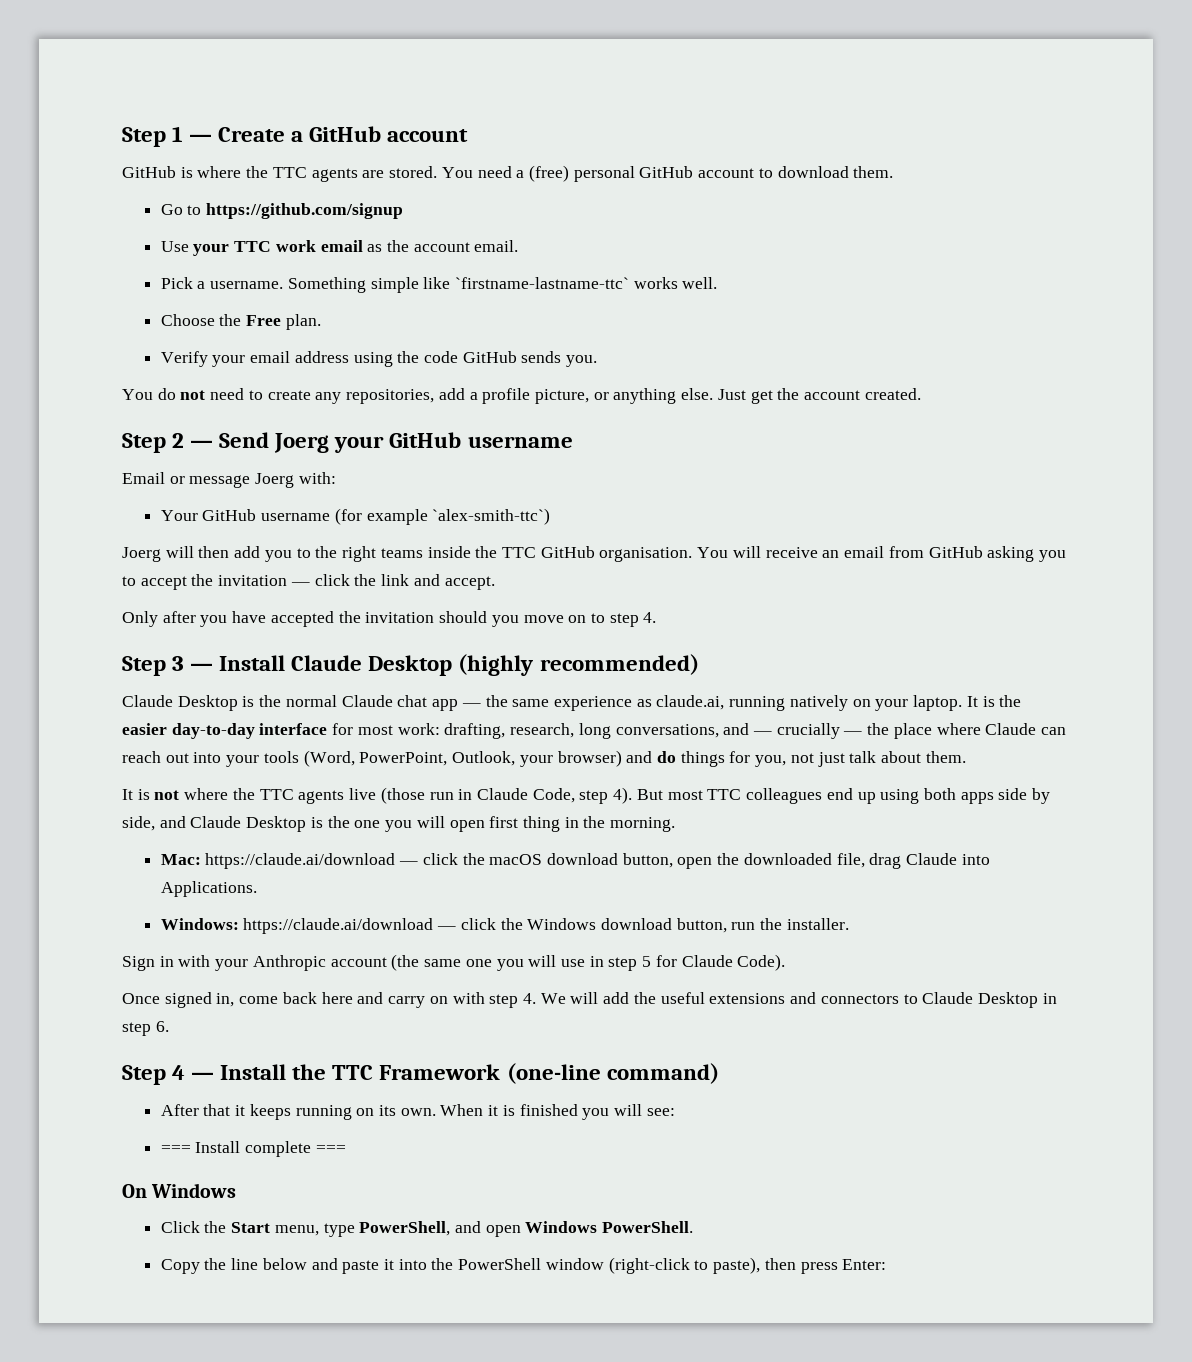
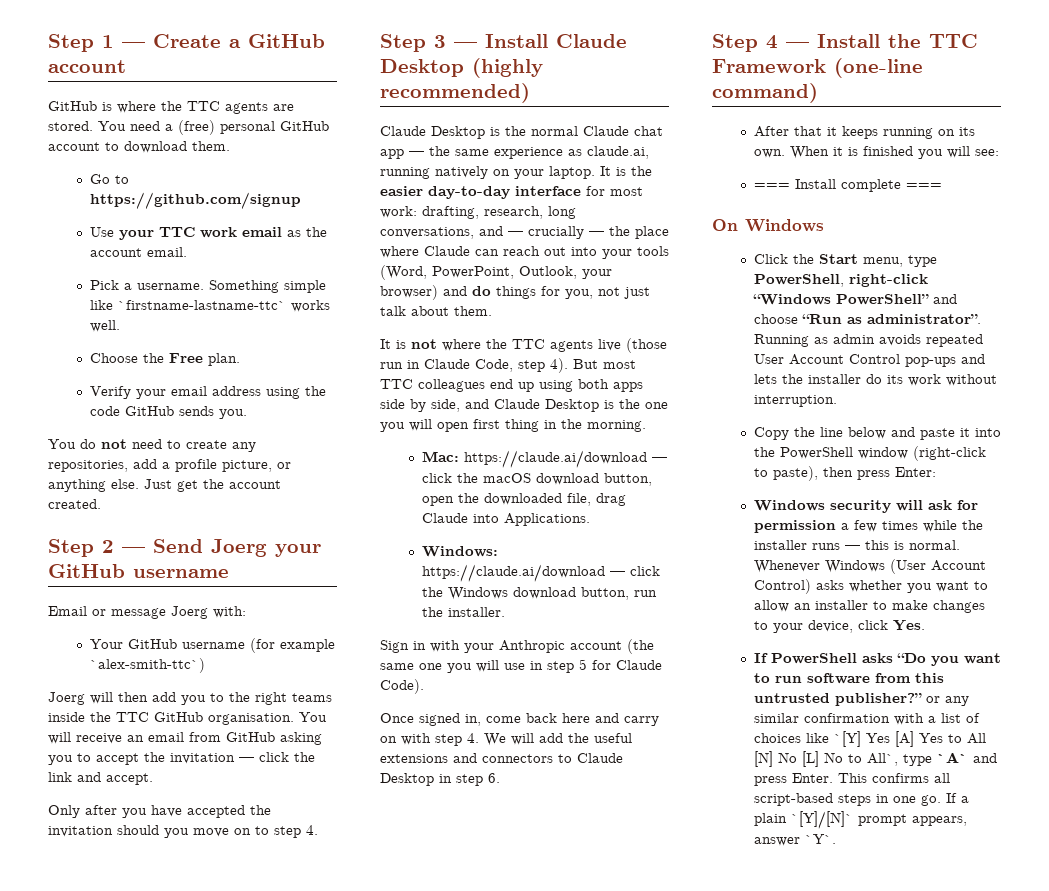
- Click the Start menu, type PowerShell, and open Windows PowerShell.
+ Click the Start menu, type PowerShell, right-click “Windows PowerShell” and choose “Run as administrator”. Running as admin avoids repeated User Account Control pop-ups and lets the installer do its work without interruption.
+ Windows security will ask for permission a few times while the installer runs — this is normal. Whenever Windows (User Account Control) asks whether you want to allow an installer to make changes to your device, click Yes.
+ If PowerShell asks “Do you want to run software from this untrusted publisher?” or any similar confirmation with a list of choices like `[Y] Yes [A] Yes to All [N] No [L] No to All`, type `A` and press Enter. This confirms all script-based steps in one go. If a plain `[Y]/[N]` prompt appears, answer `Y`.

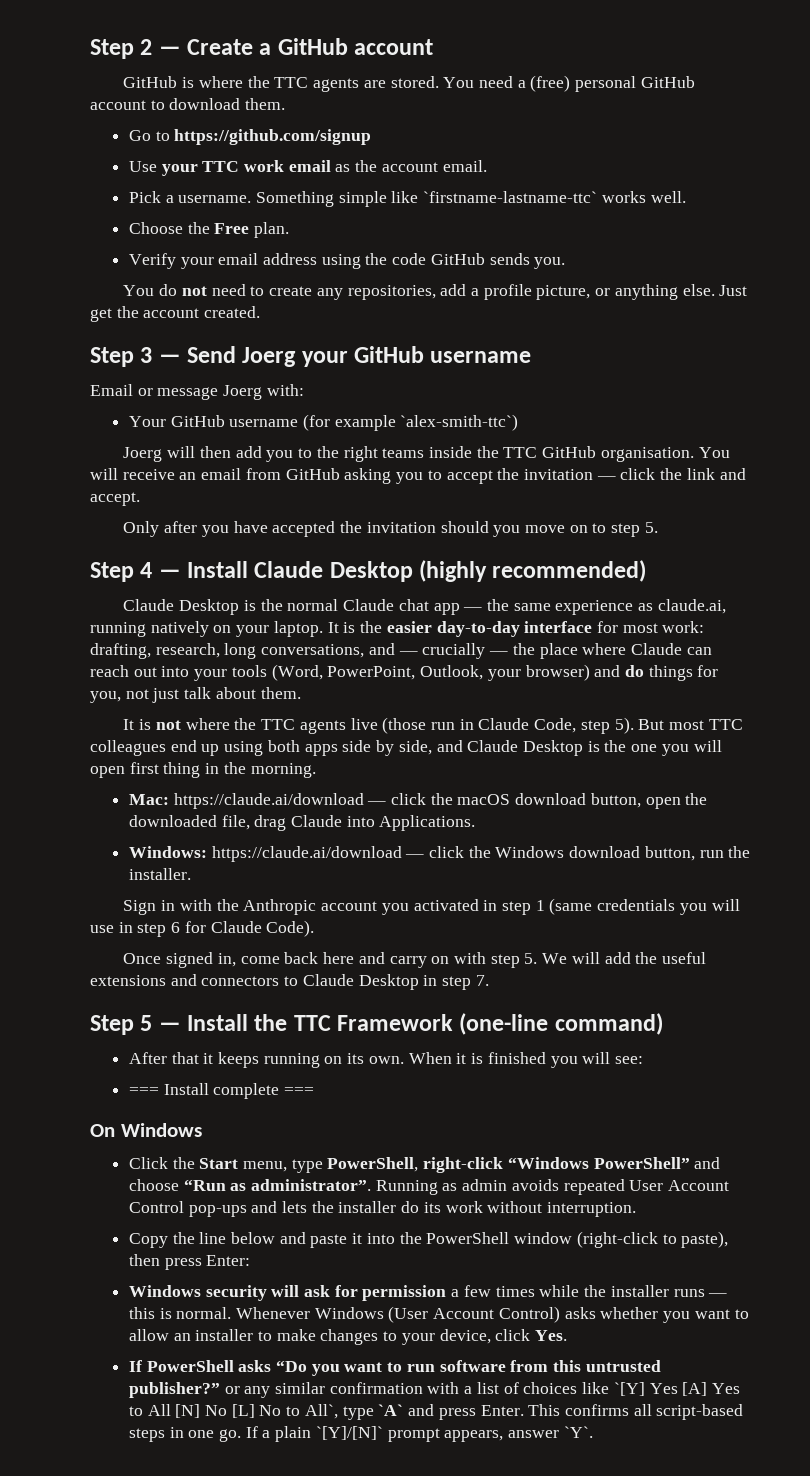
- Step 1 — Create a GitHub account
+ Step 2 — Create a GitHub account
- Step 2 — Send Joerg your GitHub username
+ Step 3 — Send Joerg your GitHub username
- Only after you have accepted the invitation should you move on to step 4.
- Step 3 — Install Claude Desktop (highly recommended)
+ Only after you have accepted the invitation should you move on to step 5.
+ Step 4 — Install Claude Desktop (highly recommended)
- It is not where the TTC agents live (those run in Claude Code, step 4).
+ It is not where the TTC agents live (those run in Claude Code, step 5).
- Sign in with your Anthropic account (the same one you will use in step 5 for Claude Code).
+ Sign in with the Anthropic account you activated in step 1 (same credentials you will use in step 6 for Claude Code).
- Once signed in, come back here and carry on with step 4. We will add the useful extensions and connectors to Claude Desktop in step 6.
- Step 4 — Install the TTC Framework (one-line command)
+ Once signed in, come back here and carry on with step 5. We will add the useful extensions and connectors to Claude Desktop in step 7.
+ Step 5 — Install the TTC Framework (one-line command)

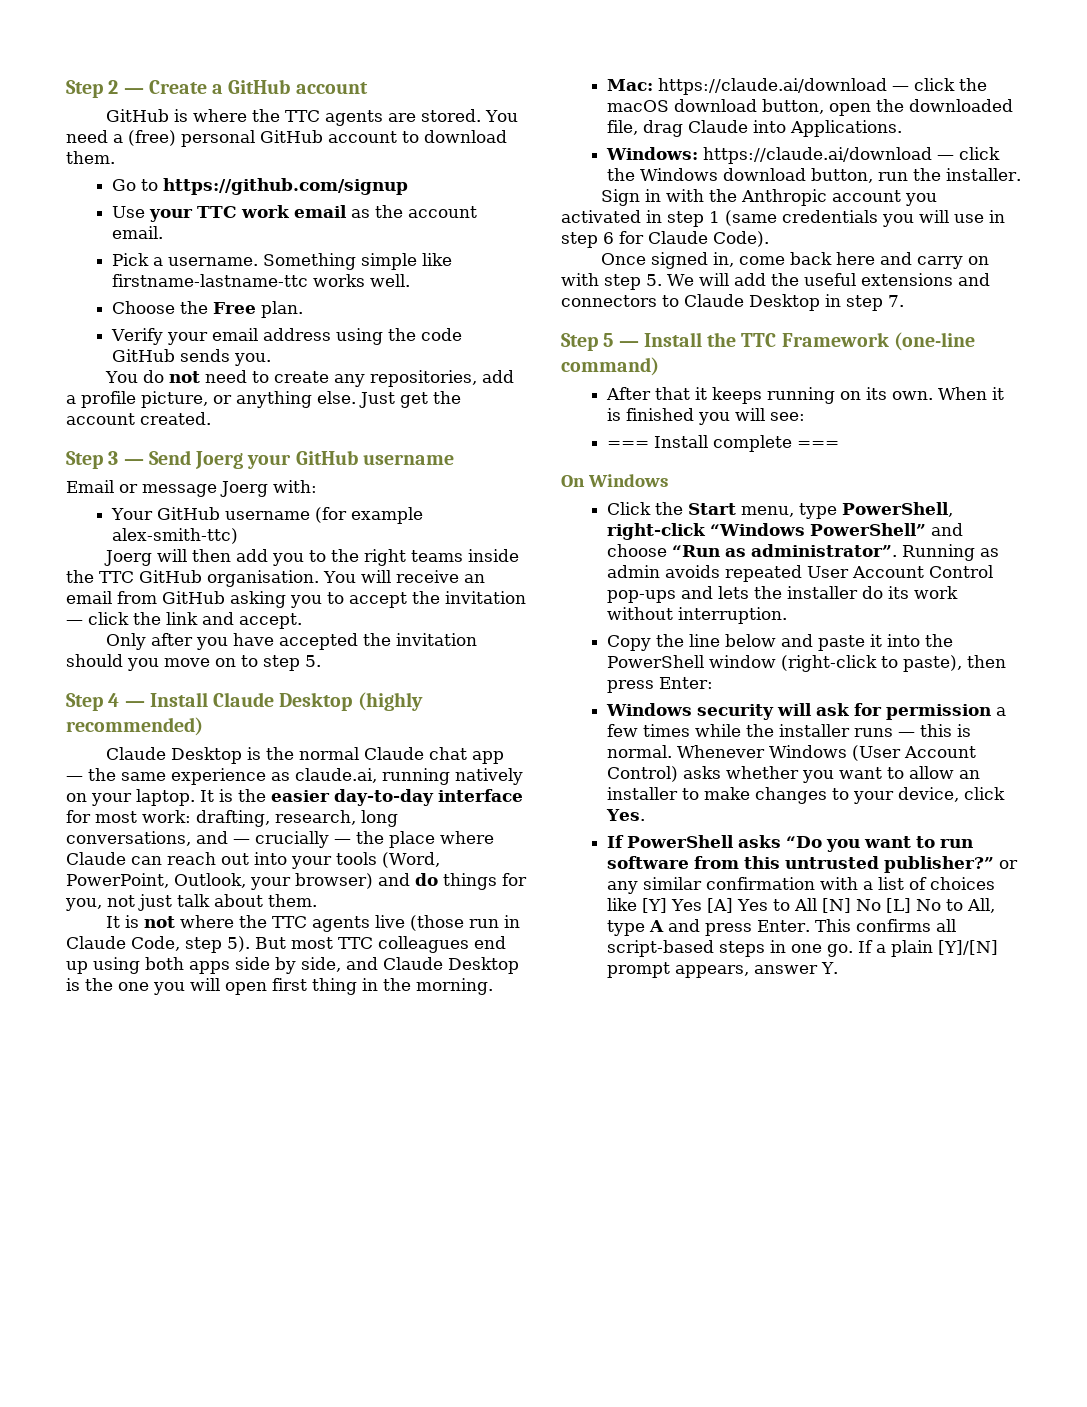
- Something simple like `firstname-lastname-ttc` works well.
+ Something simple like firstname-lastname-ttc works well.
- Your GitHub username (for example `alex-smith-ttc`)
+ Your GitHub username (for example alex-smith-ttc)
- If PowerShell asks “Do you want to run software from this untrusted publisher?” or any similar confirmation with a list of choices like `[Y] Yes [A] Yes to All [N] No [L] No to All`, type `A` and press Enter.
+ If PowerShell asks “Do you want to run software from this untrusted publisher?” or any similar confirmation with a list of choices like [Y] Yes [A] Yes to All [N] No [L] No to All, type A and press Enter.
- If a plain `[Y]/[N]` prompt appears, answer `Y`.
+ If a plain [Y]/[N] prompt appears, answer Y.

